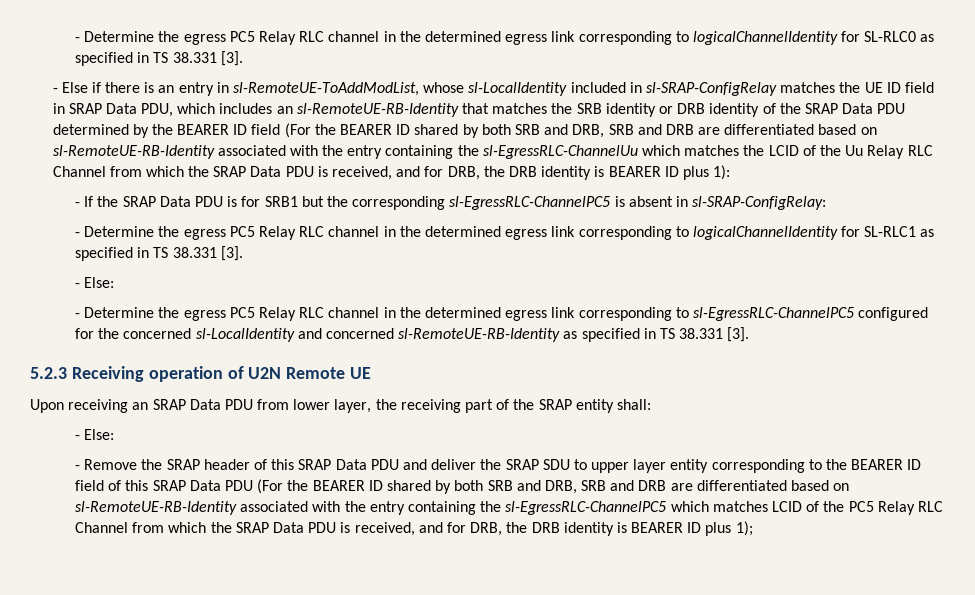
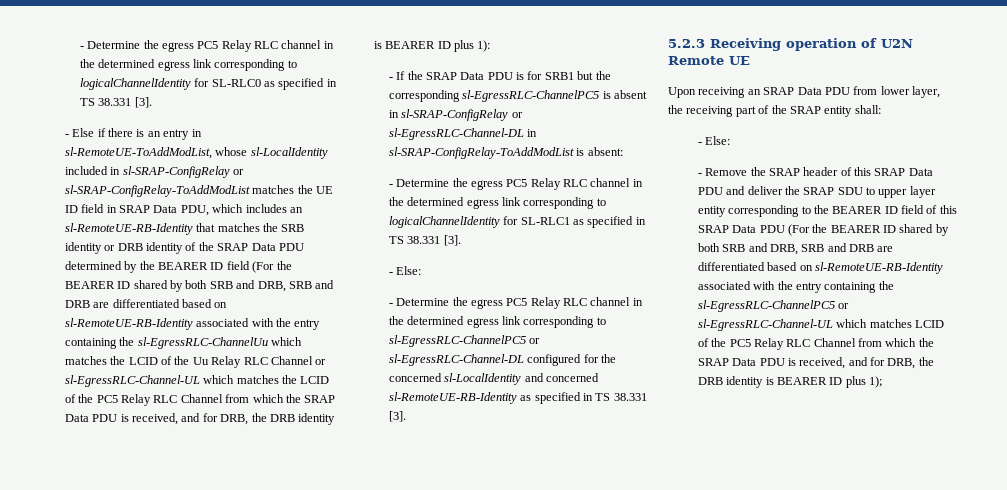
- - Else if there is an entry in sl-RemoteUE-ToAddModList, whose sl-LocalIdentity included in sl-SRAP-ConfigRelay matches the UE ID field in SRAP Data PDU, which includes an sl-RemoteUE-RB-Identity that matches the SRB identity or DRB identity of the SRAP Data PDU determined by the BEARER ID field (For the BEARER ID shared by both SRB and DRB, SRB and DRB are differentiated based on sl-RemoteUE-RB-Identity associated with the entry containing the sl-EgressRLC-ChannelUu which matches the LCID of the Uu Relay RLC Channel from which the SRAP Data PDU is received, and for DRB, the DRB identity is BEARER ID plus 1):
+ - Else if there is an entry in sl-RemoteUE-ToAddModList, whose sl-LocalIdentity included in sl-SRAP-ConfigRelay or sl-SRAP-ConfigRelay-ToAddModList matches the UE ID field in SRAP Data PDU, which includes an sl-RemoteUE-RB-Identity that matches the SRB identity or DRB identity of the SRAP Data PDU determined by the BEARER ID field (For the BEARER ID shared by both SRB and DRB, SRB and DRB are differentiated based on sl-RemoteUE-RB-Identity associated with the entry containing the sl-EgressRLC-ChannelUu which matches the LCID of the Uu Relay RLC Channel or sl-EgressRLC-Channel-UL which matches the LCID of the PC5 Relay RLC Channel from which the SRAP Data PDU is received, and for DRB, the DRB identity is BEARER ID plus 1):
- - If the SRAP Data PDU is for SRB1 but the corresponding sl-EgressRLC-ChannelPC5 is absent in sl-SRAP-ConfigRelay:
+ - If the SRAP Data PDU is for SRB1 but the corresponding sl-EgressRLC-ChannelPC5 is absent in sl-SRAP-ConfigRelay or sl-EgressRLC-Channel-DL in sl-SRAP-ConfigRelay-ToAddModList is absent:
- - Determine the egress PC5 Relay RLC channel in the determined egress link corresponding to sl-EgressRLC-ChannelPC5 configured for the concerned sl-LocalIdentity and concerned sl-RemoteUE-RB-Identity as specified in TS 38.331 [3].
+ - Determine the egress PC5 Relay RLC channel in the determined egress link corresponding to sl-EgressRLC-ChannelPC5 or sl-EgressRLC-Channel-DL configured for the concerned sl-LocalIdentity and concerned sl-RemoteUE-RB-Identity as specified in TS 38.331 [3].
- - Remove the SRAP header of this SRAP Data PDU and deliver the SRAP SDU to upper layer entity corresponding to the BEARER ID field of this SRAP Data PDU (For the BEARER ID shared by both SRB and DRB, SRB and DRB are differentiated based on sl-RemoteUE-RB-Identity associated with the entry containing the sl-EgressRLC-ChannelPC5 which matches LCID of the PC5 Relay RLC Channel from which the SRAP Data PDU is received, and for DRB, the DRB identity is BEARER ID plus 1);
+ - Remove the SRAP header of this SRAP Data PDU and deliver the SRAP SDU to upper layer entity corresponding to the BEARER ID field of this SRAP Data PDU (For the BEARER ID shared by both SRB and DRB, SRB and DRB are differentiated based on sl-RemoteUE-RB-Identity associated with the entry containing the sl-EgressRLC-ChannelPC5 or sl-EgressRLC-Channel-UL which matches LCID of the PC5 Relay RLC Channel from which the SRAP Data PDU is received, and for DRB, the DRB identity is BEARER ID plus 1);

